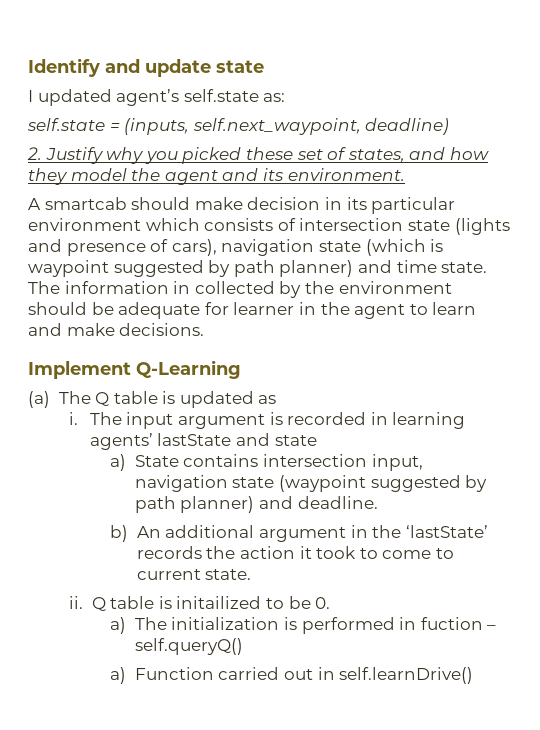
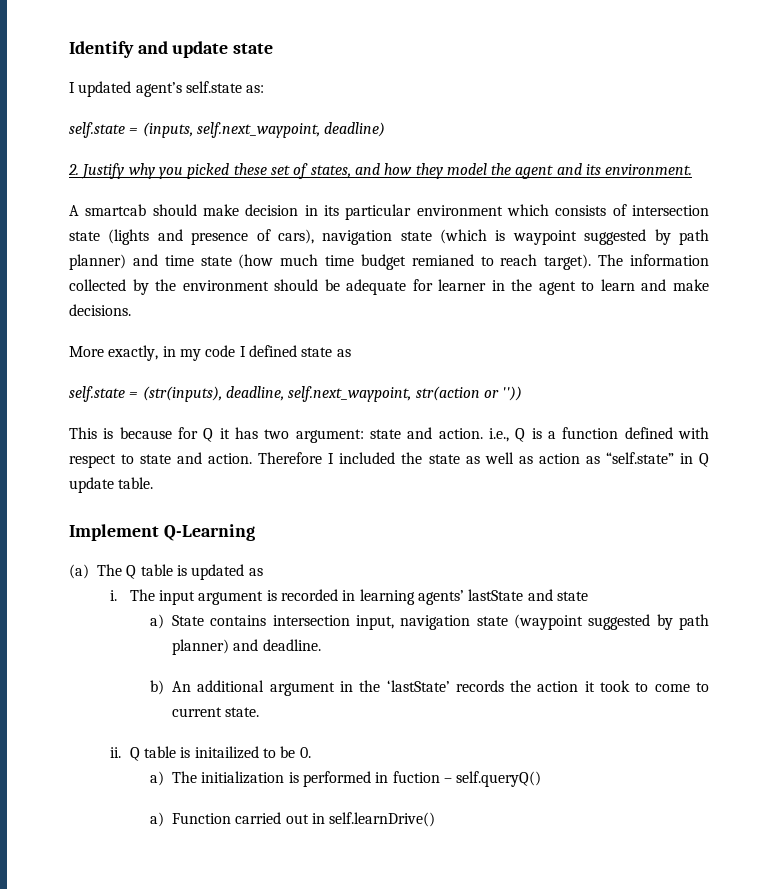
- A smartcab should make decision in its particular environment which consists of intersection state (lights and presence of cars), navigation state (which is waypoint suggested by path planner) and time state.
+ A smartcab should make decision in its particular environment which consists of intersection state (lights and presence of cars), navigation state (which is waypoint suggested by path planner) and time state (how much time budget remianed to reach target).
- The information in collected by the environment should be adequate for learner in the agent to learn and make decisions.
+ The information collected by the environment should be adequate for learner in the agent to learn and make decisions.
+ More exactly, in my code I defined state as
+ self.state = (str(inputs), deadline, self.next_waypoint, str(action or ''))
+ This is because for Q it has two argument: state and action. i.e., Q is a function defined with respect to state and action. Therefore I included the state as well as action as “self.state” in Q update table.

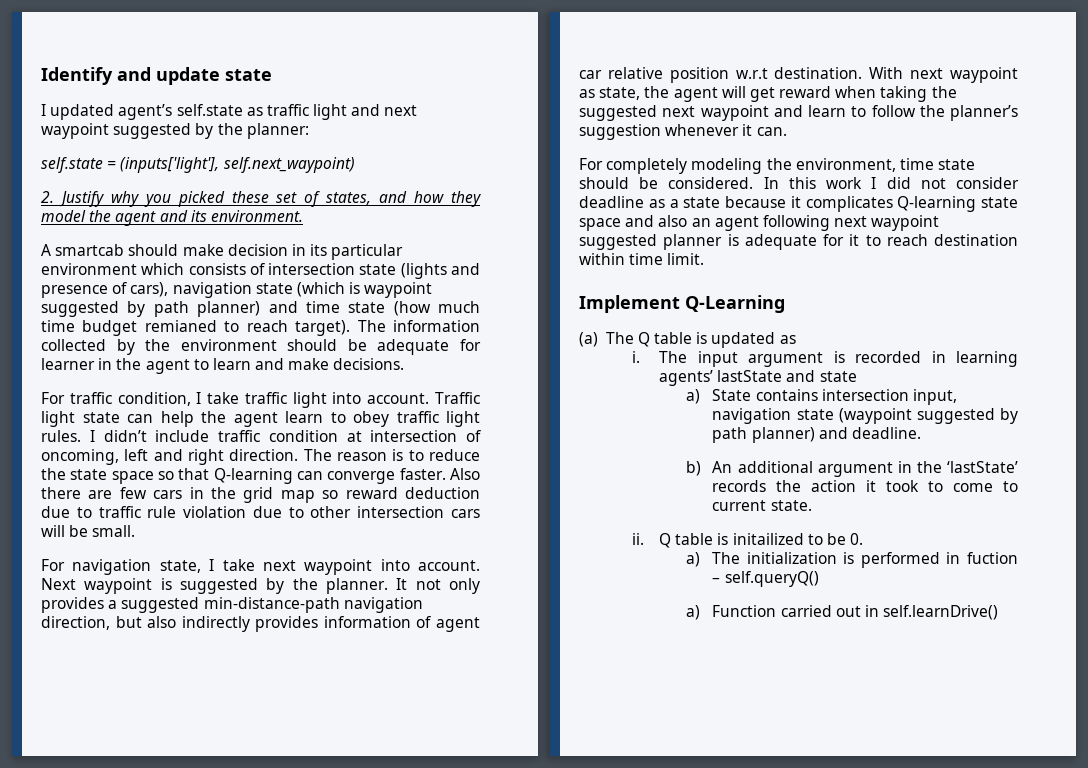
- I updated agent’s self.state as:
- self.state = (inputs, self.next_waypoint, deadline)
+ I updated agent’s self.state as traffic light and next waypoint suggested by the planner:
+ self.state = (inputs['light'], self.next_waypoint)
- More exactly, in my code I defined state as
- self.state = (str(inputs), deadline, self.next_waypoint, str(action or ''))
- This is because for Q it has two argument: state and action. i.e., Q is a function defined with respect to state and action. Therefore I included the state as well as action as “self.state” in Q update table.
+ For traffic condition, I take traffic light into account. Traffic light state can help the agent learn to obey traffic light rules. I didn’t include traffic condition at intersection of oncoming, left and right direction. The reason is to reduce the state space so that Q-learning can converge faster. Also there are few cars in the grid map so reward deduction due to traffic rule violation due to other intersection cars will be small.
+ For navigation state, I take next waypoint into account. Next waypoint is suggested by the planner. It not only provides a suggested min-distance-path navigation direction, but also indirectly provides information of agent car relative position w.r.t destination. With next waypoint as state, the agent will get reward when taking the suggested next waypoint and learn to follow the planner’s suggestion whenever it can.
+ For completely modeling the environment, time state should be considered. In this work I did not consider deadline as a state because it complicates Q-learning state space and also an agent following next waypoint suggested planner is adequate for it to reach destination within time limit.

